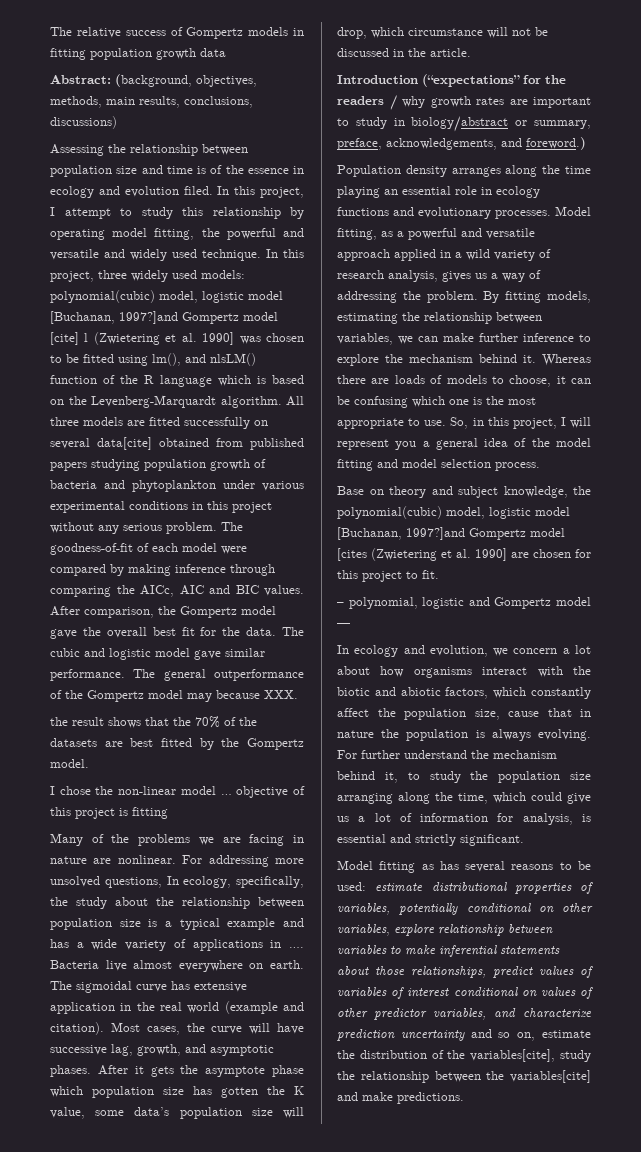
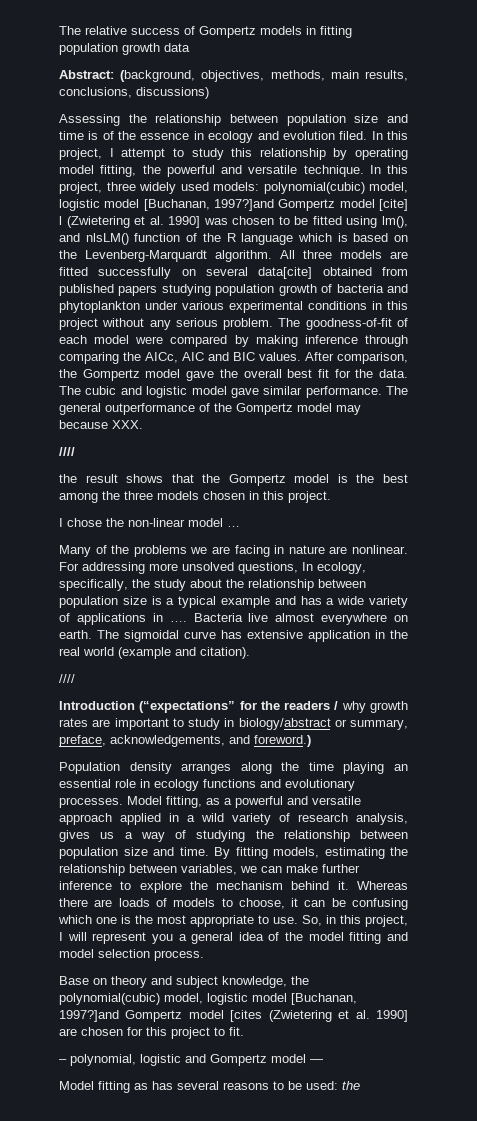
- In this project, I attempt to study this relationship by operating model fitting, the powerful and versatile and widely used technique.
+ In this project, I attempt to study this relationship by operating model fitting, the powerful and versatile technique.
  The general outperformance of the Gompertz model may because XXX.
+ ////
- the result shows that the 70% of the datasets are best fitted by the Gompertz model.
+ the result shows that the Gompertz model is the best among the three models chosen in this project.
- I chose the non-linear model … objective of this project is fitting
+ I chose the non-linear model …
- The sigmoidal curve has extensive application in the real world (example and citation). Most cases, the curve will have successive lag, growth, and asymptotic phases. After it gets the asymptote phase which population size has gotten the K value, some data’s population size will drop, which circumstance will not be discussed in the article.
+ The sigmoidal curve has extensive application in the real world (example and citation).
+ ////
- Model fitting, as a powerful and versatile approach applied in a wild variety of research analysis, gives us a way of addressing the problem.
+ Model fitting, as a powerful and versatile approach applied in a wild variety of research analysis, gives us a way of studying the relationship between population size and time.
- In ecology and evolution, we concern a lot about how organisms interact with the biotic and abiotic factors, which constantly affect the population size, cause that in nature the population is always evolving. For further understand the mechanism behind it, to study the population size arranging along the time, which could give us a lot of information for analysis, is essential and strictly significant.
- Model fitting as has several reasons to be used: estimate distributional properties of variables, potentially conditional on other variables, explore relationship between variables to make inferential statements about those relationships, predict values of variables of interest conditional on values of other predictor variables, and characterize prediction uncertainty and so on, estimate the distribution of the variables[cite], study the relationship between the variables[cite] and make predictions.
+ Model fitting as has several reasons to be used: the

